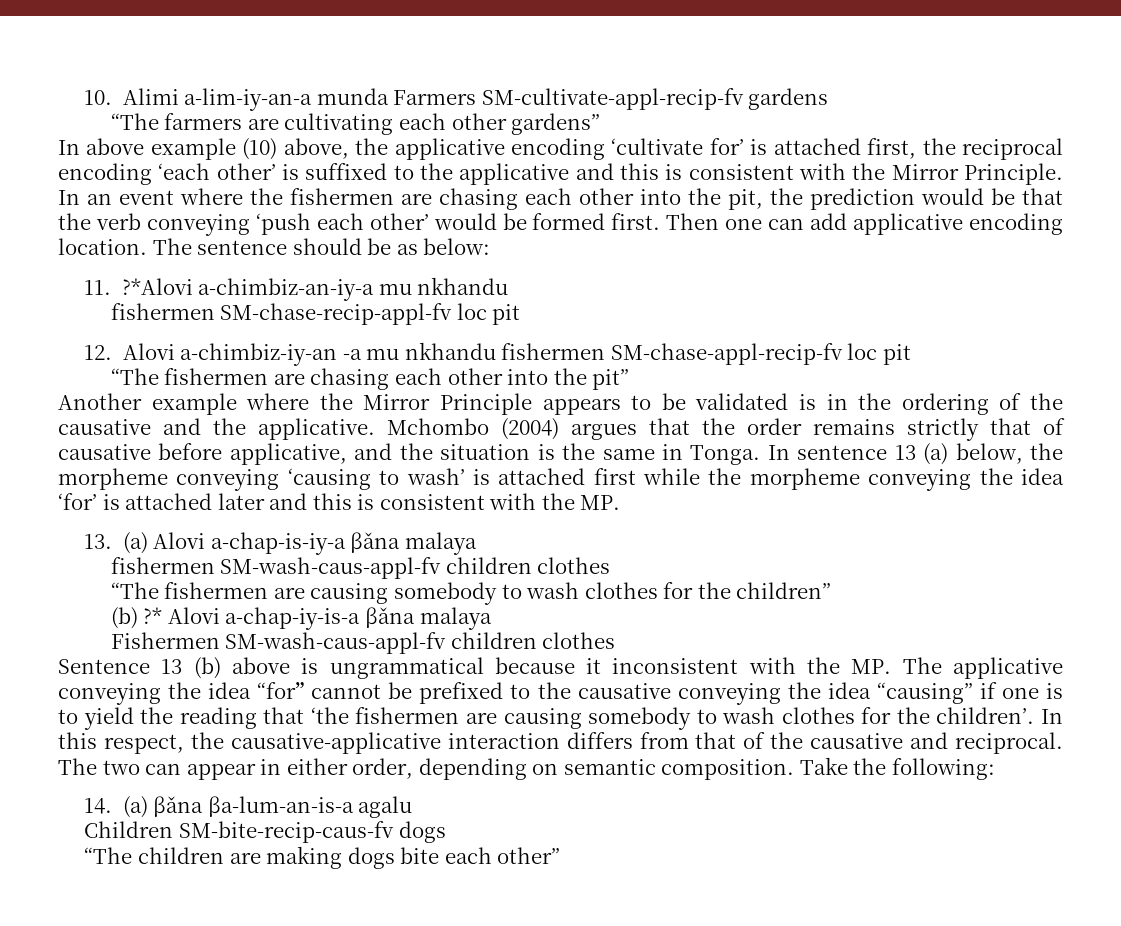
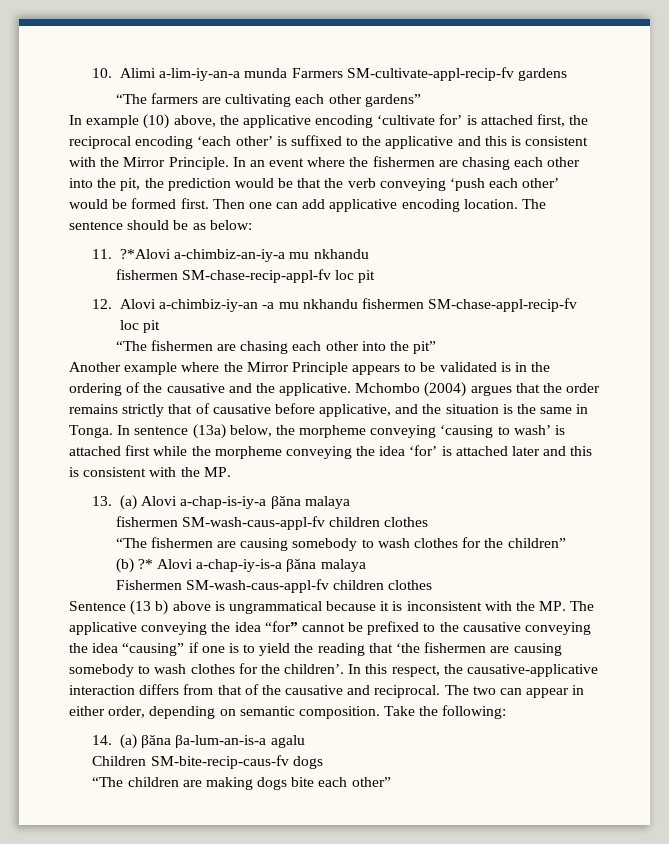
- In above example (10) above, the applicative encoding ‘cultivate for’ is attached first, the reciprocal encoding ‘each other’ is suffixed to the applicative and this is consistent with the Mirror Principle.
+ In example (10) above, the applicative encoding ‘cultivate for’ is attached first, the reciprocal encoding ‘each other’ is suffixed to the applicative and this is consistent with the Mirror Principle.
- In sentence 13 (a) below, the morpheme conveying ‘causing to wash’ is attached first while the morpheme conveying the idea ‘for’ is attached later and this is consistent with the MP.
+ In sentence (13a) below, the morpheme conveying ‘causing to wash’ is attached first while the morpheme conveying the idea ‘for’ is attached later and this is consistent with the MP.
- Sentence 13 (b) above is ungrammatical because it inconsistent with the MP. The applicative conveying the idea “for” cannot be prefixed to the causative conveying the idea “causing” if one is to yield the reading that ‘the fishermen are causing somebody to wash clothes for the children’.
+ Sentence (13 b) above is ungrammatical because it is inconsistent with the MP. The applicative conveying the idea “for” cannot be prefixed to the causative conveying the idea “causing” if one is to yield the reading that ‘the fishermen are causing somebody to wash clothes for the children’.

